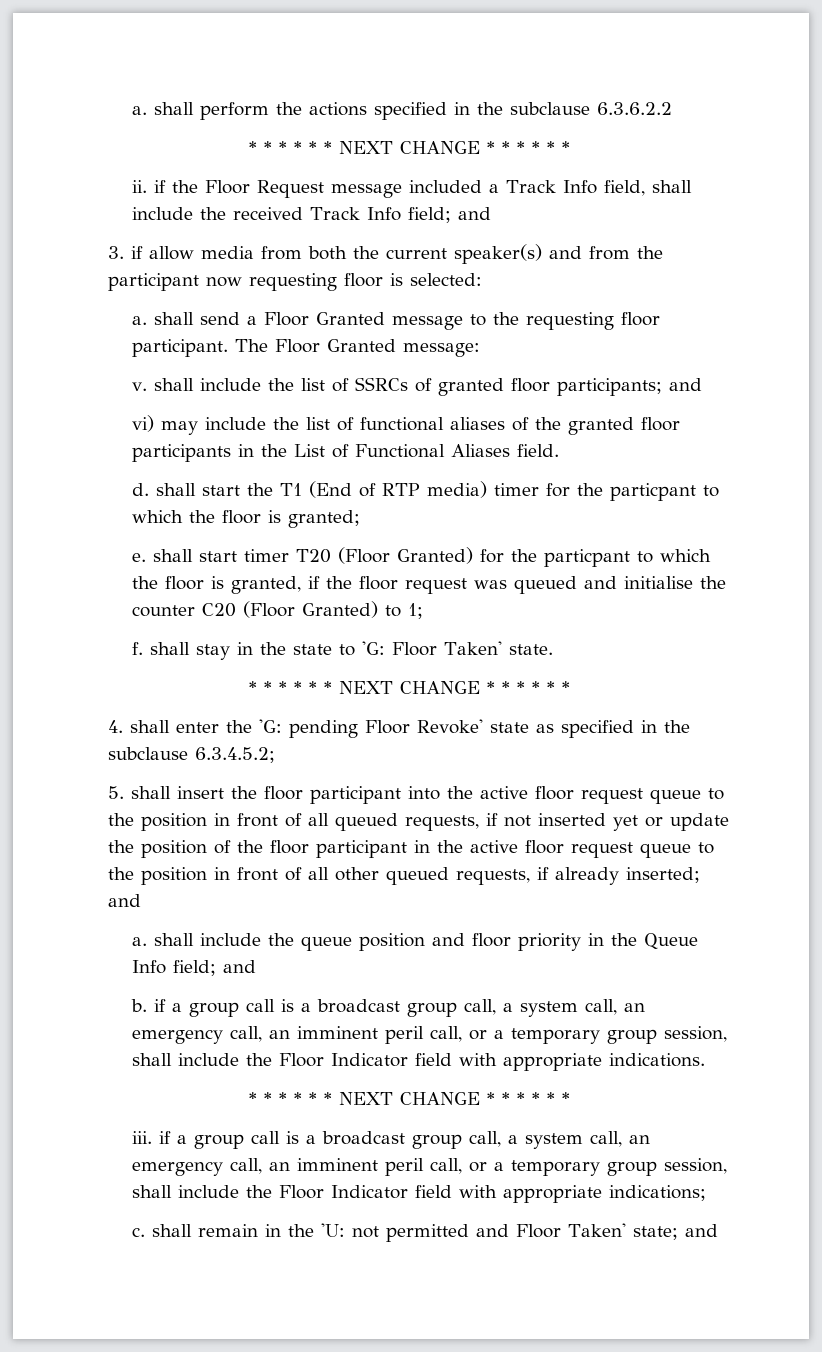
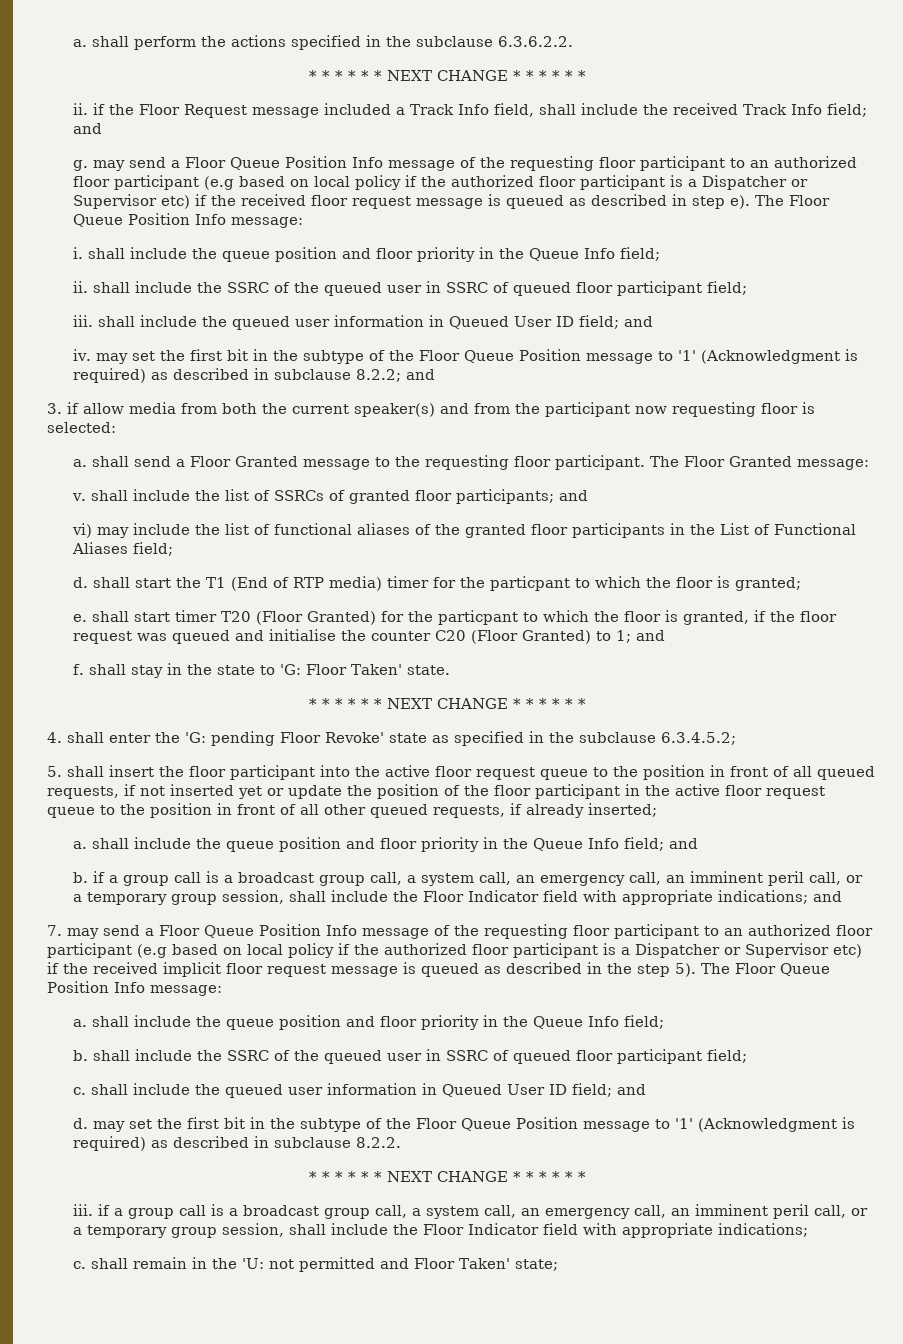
- a. shall perform the actions specified in the subclause 6.3.6.2.2
+ a. shall perform the actions specified in the subclause 6.3.6.2.2.
+ g. may send a Floor Queue Position Info message of the requesting floor participant to an authorized floor participant (e.g based on local policy if the authorized floor participant is a Dispatcher or Supervisor etc) if the received floor request message is queued as described in step e). The Floor Queue Position Info message:
+ i. shall include the queue position and floor priority in the Queue Info field;
+ ii. shall include the SSRC of the queued user in SSRC of queued floor participant field;
+ iii. shall include the queued user information in Queued User ID field; and
+ iv. may set the first bit in the subtype of the Floor Queue Position message to '1' (Acknowledgment is required) as described in subclause 8.2.2; and
- vi) may include the list of functional aliases of the granted floor participants in the List of Functional Aliases field.
+ vi) may include the list of functional aliases of the granted floor participants in the List of Functional Aliases field;
- e. shall start timer T20 (Floor Granted) for the particpant to which the floor is granted, if the floor request was queued and initialise the counter C20 (Floor Granted) to 1;
+ e. shall start timer T20 (Floor Granted) for the particpant to which the floor is granted, if the floor request was queued and initialise the counter C20 (Floor Granted) to 1; and
- 5. shall insert the floor participant into the active floor request queue to the position in front of all queued requests, if not inserted yet or update the position of the floor participant in the active floor request queue to the position in front of all other queued requests, if already inserted; and
+ 5. shall insert the floor participant into the active floor request queue to the position in front of all queued requests, if not inserted yet or update the position of the floor participant in the active floor request queue to the position in front of all other queued requests, if already inserted;
- b. if a group call is a broadcast group call, a system call, an emergency call, an imminent peril call, or a temporary group session, shall include the Floor Indicator field with appropriate indications.
+ b. if a group call is a broadcast group call, a system call, an emergency call, an imminent peril call, or a temporary group session, shall include the Floor Indicator field with appropriate indications; and
+ 7. may send a Floor Queue Position Info message of the requesting floor participant to an authorized floor participant (e.g based on local policy if the authorized floor participant is a Dispatcher or Supervisor etc) if the received implicit floor request message is queued as described in the step 5). The Floor Queue Position Info message:
+ a. shall include the queue position and floor priority in the Queue Info field;
+ b. shall include the SSRC of the queued user in SSRC of queued floor participant field;
+ c. shall include the queued user information in Queued User ID field; and
+ d. may set the first bit in the subtype of the Floor Queue Position message to '1' (Acknowledgment is required) as described in subclause 8.2.2.
- c. shall remain in the 'U: not permitted and Floor Taken' state; and
+ c. shall remain in the 'U: not permitted and Floor Taken' state;

